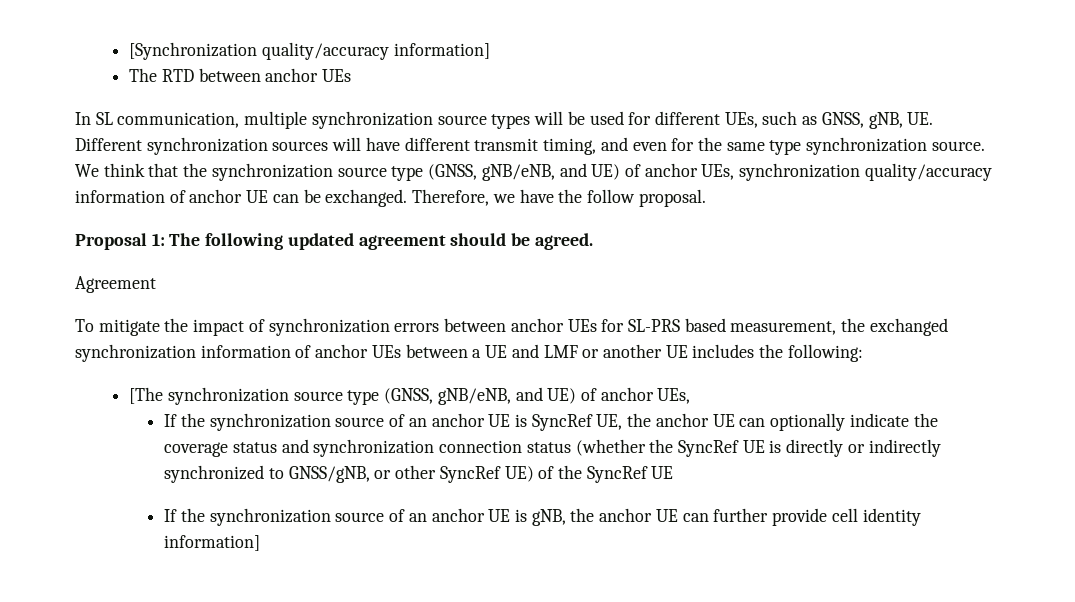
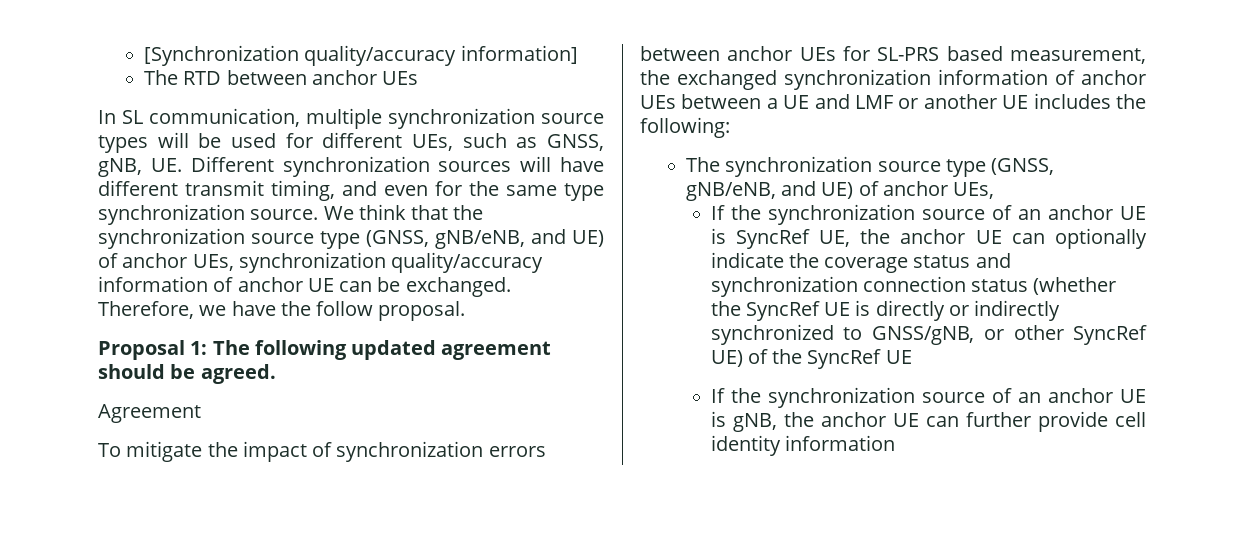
- [The synchronization source type (GNSS, gNB/eNB, and UE) of anchor UEs,
+ The synchronization source type (GNSS, gNB/eNB, and UE) of anchor UEs,
- If the synchronization source of an anchor UE is gNB, the anchor UE can further provide cell identity information]
+ If the synchronization source of an anchor UE is gNB, the anchor UE can further provide cell identity information

